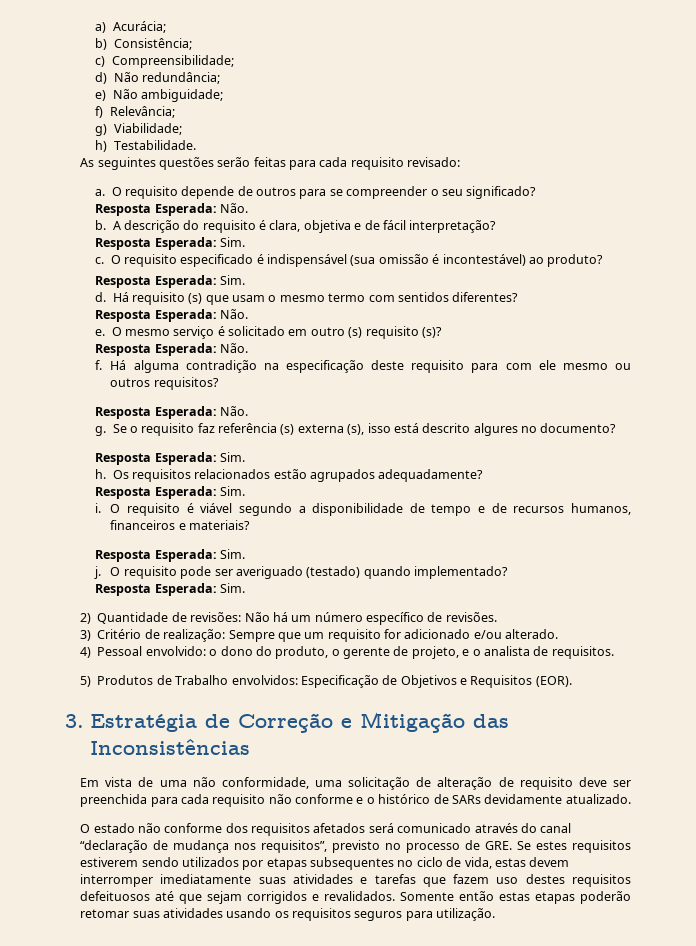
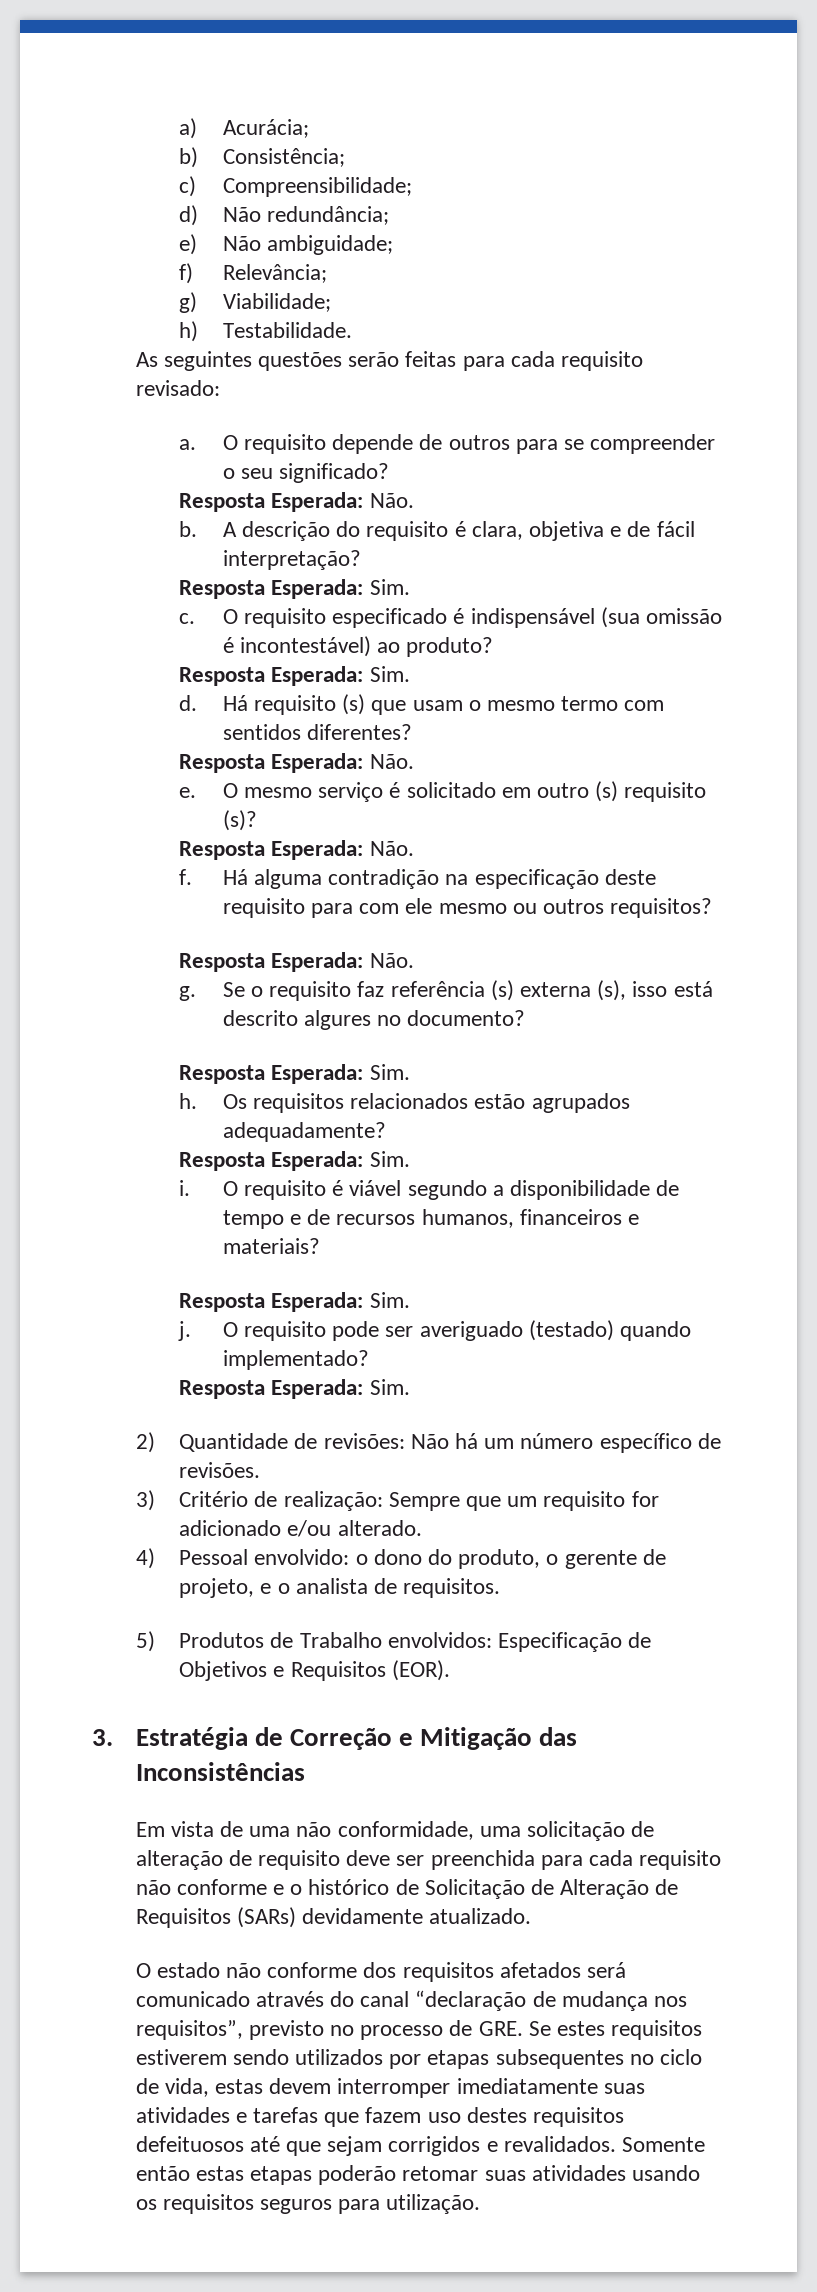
- Em vista de uma não conformidade, uma solicitação de alteração de requisito deve ser preenchida para cada requisito não conforme e o histórico de SARs devidamente atualizado.
+ Em vista de uma não conformidade, uma solicitação de alteração de requisito deve ser preenchida para cada requisito não conforme e o histórico de Solicitação de Alteração de Requisitos (SARs) devidamente atualizado.

